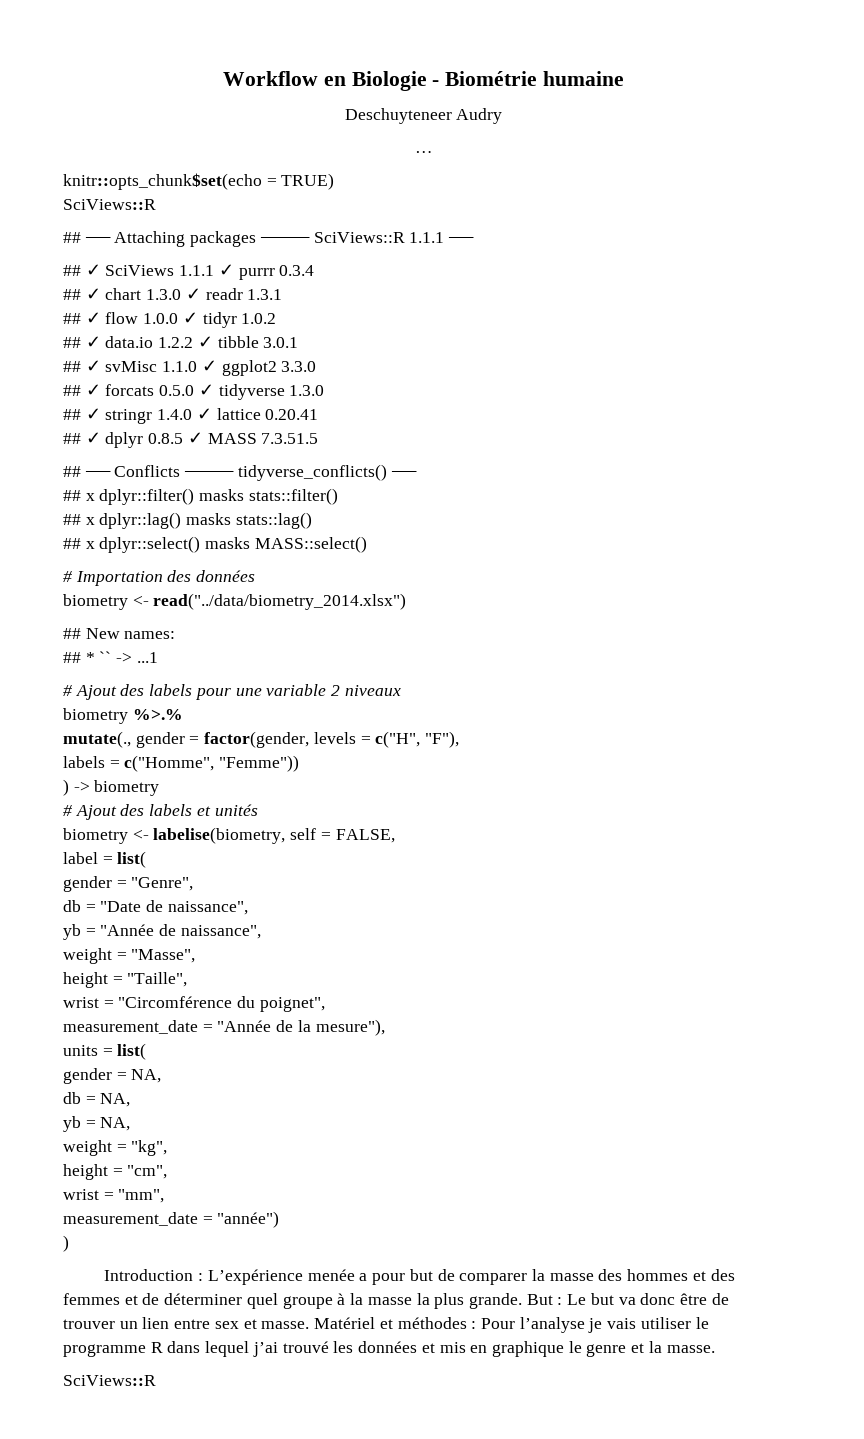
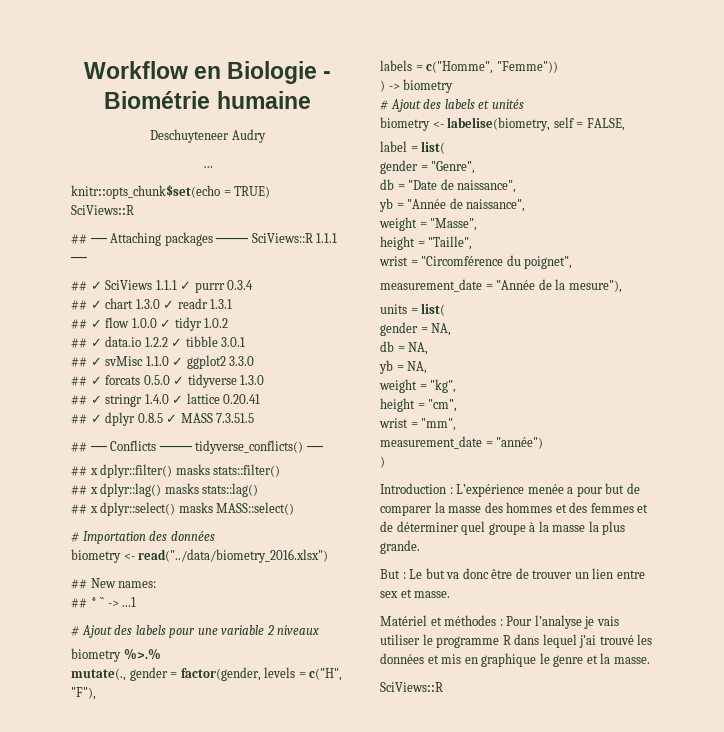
- biometry <- read("../data/biometry_2014.xlsx")
+ biometry <- read("../data/biometry_2016.xlsx")
- L’expérience menée a pour but de comparer la masse des hommes et des femmes et de déterminer quel groupe à la masse la plus grande. But :
+ L’expérience menée a pour but de comparer la masse des hommes et des femmes et de déterminer quel groupe à la masse la plus grande.
+ But :
- Le but va donc être de trouver un lien entre sex et masse. Matériel et méthodes :
+ Le but va donc être de trouver un lien entre sex et masse.
+ Matériel et méthodes :

